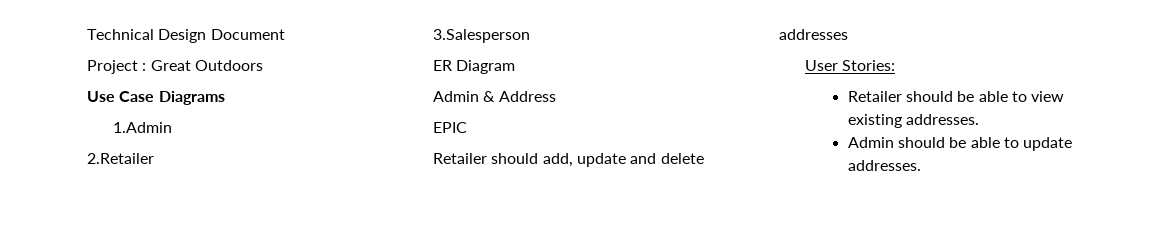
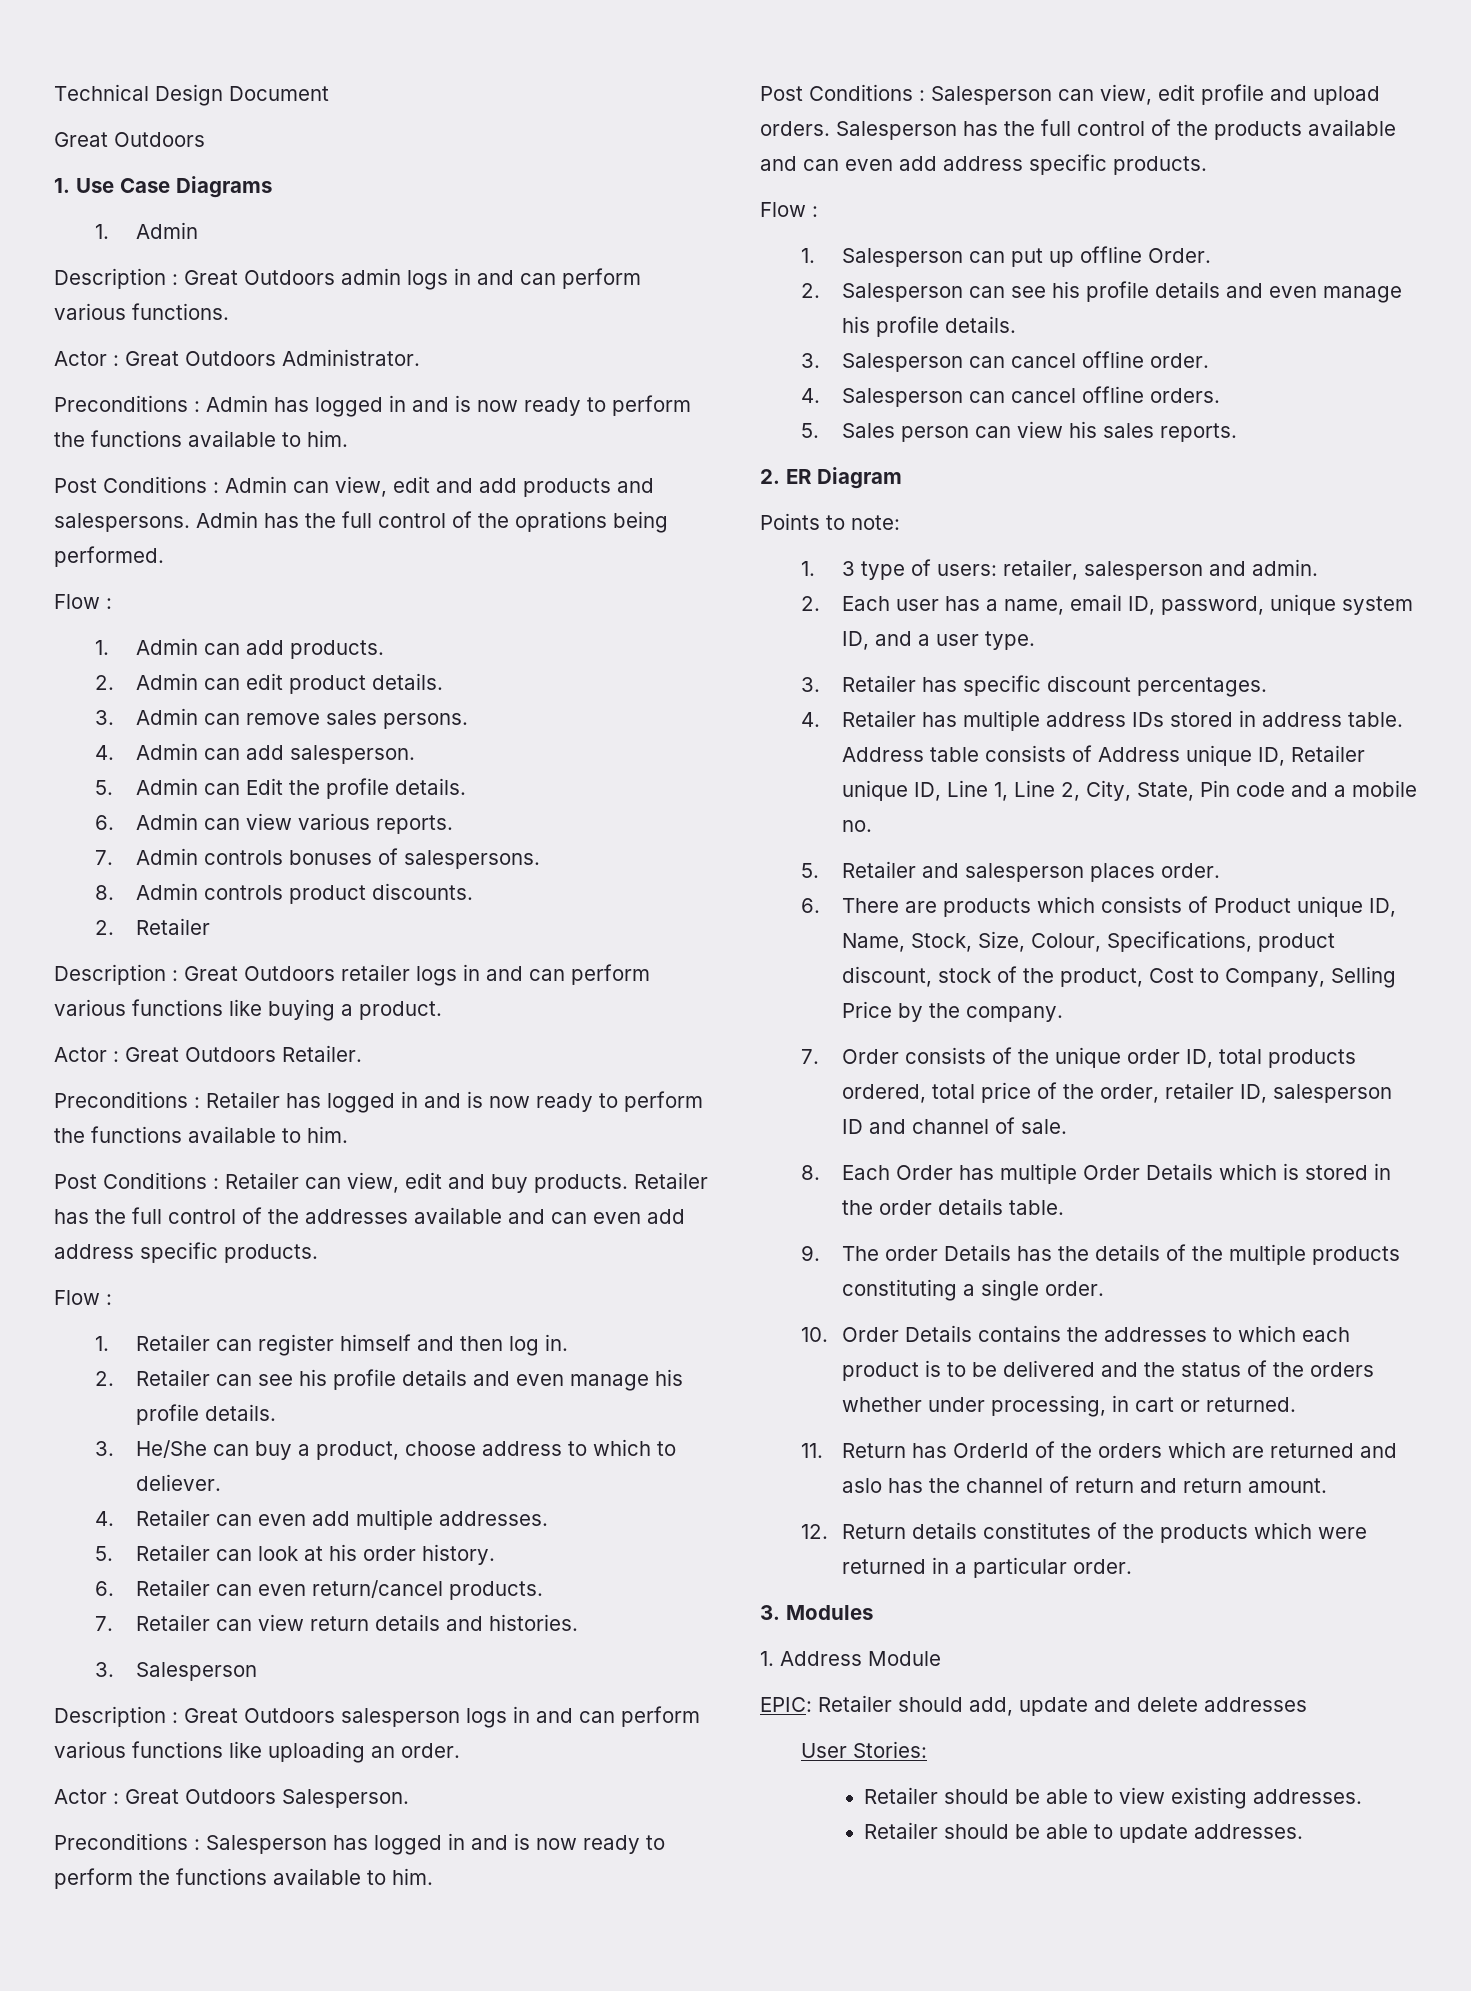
  Technical Design Document
- Project : Great Outdoors
+ Great Outdoors
- Use Case Diagrams
- 1.Admin
- 2.Retailer
- 3.Salesperson
- ER Diagram
- Admin & Address
- EPIC
- Retailer should add, update and delete addresses
+ 1. Use Case Diagrams
+ 1. Admin
+ Description : Great Outdoors admin logs in and can perform various functions.
+ Actor : Great Outdoors Administrator.
+ Preconditions : Admin has logged in and is now ready to perform the functions available to him.
+ Post Conditions : Admin can view, edit and add products and salespersons. Admin has the full control of the oprations being performed.
+ Flow :
+ 1. Admin can add products.
+ 2. Admin can edit product details.
+ 3. Admin can remove sales persons.
+ 4. Admin can add salesperson.
+ 5. Admin can Edit the profile details.
+ 6. Admin can view various reports.
+ 7. Admin controls bonuses of salespersons.
+ 8. Admin controls product discounts.
+ 2. Retailer
+ Description : Great Outdoors retailer logs in and can perform various functions like buying a product.
+ Actor : Great Outdoors Retailer.
+ Preconditions : Retailer has logged in and is now ready to perform the functions available to him.
+ Post Conditions : Retailer can view, edit and buy products. Retailer has the full control of the addresses available and can even add address specific products.
+ Flow :
+ 1. Retailer can register himself and then log in.
+ 2. Retailer can see his profile details and even manage his profile details.
+ 3. He/She can buy a product, choose address to which to deliever.
+ 4. Retailer can even add multiple addresses.
+ 5. Retailer can look at his order history.
+ 6. Retailer can even return/cancel products.
+ 7. Retailer can view return details and histories.
+ 3. Salesperson
+ Description : Great Outdoors salesperson logs in and can perform various functions like uploading an order.
+ Actor : Great Outdoors Salesperson.
+ Preconditions : Salesperson has logged in and is now ready to perform the functions available to him.
+ Post Conditions : Salesperson can view, edit profile and upload orders. Salesperson has the full control of the products available and can even add address specific products.
+ Flow :
+ 1. Salesperson can put up offline Order.
+ 2. Salesperson can see his profile details and even manage his profile details.
+ 3. Salesperson can cancel offline order.
+ 4. Salesperson can cancel offline orders.
+ 5. Sales person can view his sales reports.
+ 2. ER Diagram
+ Points to note:
+ 1. 3 type of users: retailer, salesperson and admin.
+ 2. Each user has a name, email ID, password, unique system ID, and a user type.
+ 3. Retailer has specific discount percentages.
+ 4. Retailer has multiple address IDs stored in address table. Address table consists of Address unique ID, Retailer unique ID, Line 1, Line 2, City, State, Pin code and a mobile no.
+ 5. Retailer and salesperson places order.
+ 6. There are products which consists of Product unique ID, Name, Stock, Size, Colour, Specifications, product discount, stock of the product, Cost to Company, Selling Price by the company.
+ 7. Order consists of the unique order ID, total products ordered, total price of the order, retailer ID, salesperson ID and channel of sale.
+ 8. Each Order has multiple Order Details which is stored in the order details table.
+ 9. The order Details has the details of the multiple products constituting a single order.
+ 10. Order Details contains the addresses to which each product is to be delivered and the status of the orders whether under processing, in cart or returned.
+ 11. Return has OrderId of the orders which are returned and aslo has the channel of return and return amount.
+ 12. Return details constitutes of the products which were returned in a particular order.
+ 3. Modules
+ 1. Address Module
+ EPIC: Retailer should add, update and delete addresses
- Admin should be able to update addresses.
+ Retailer should be able to update addresses.

